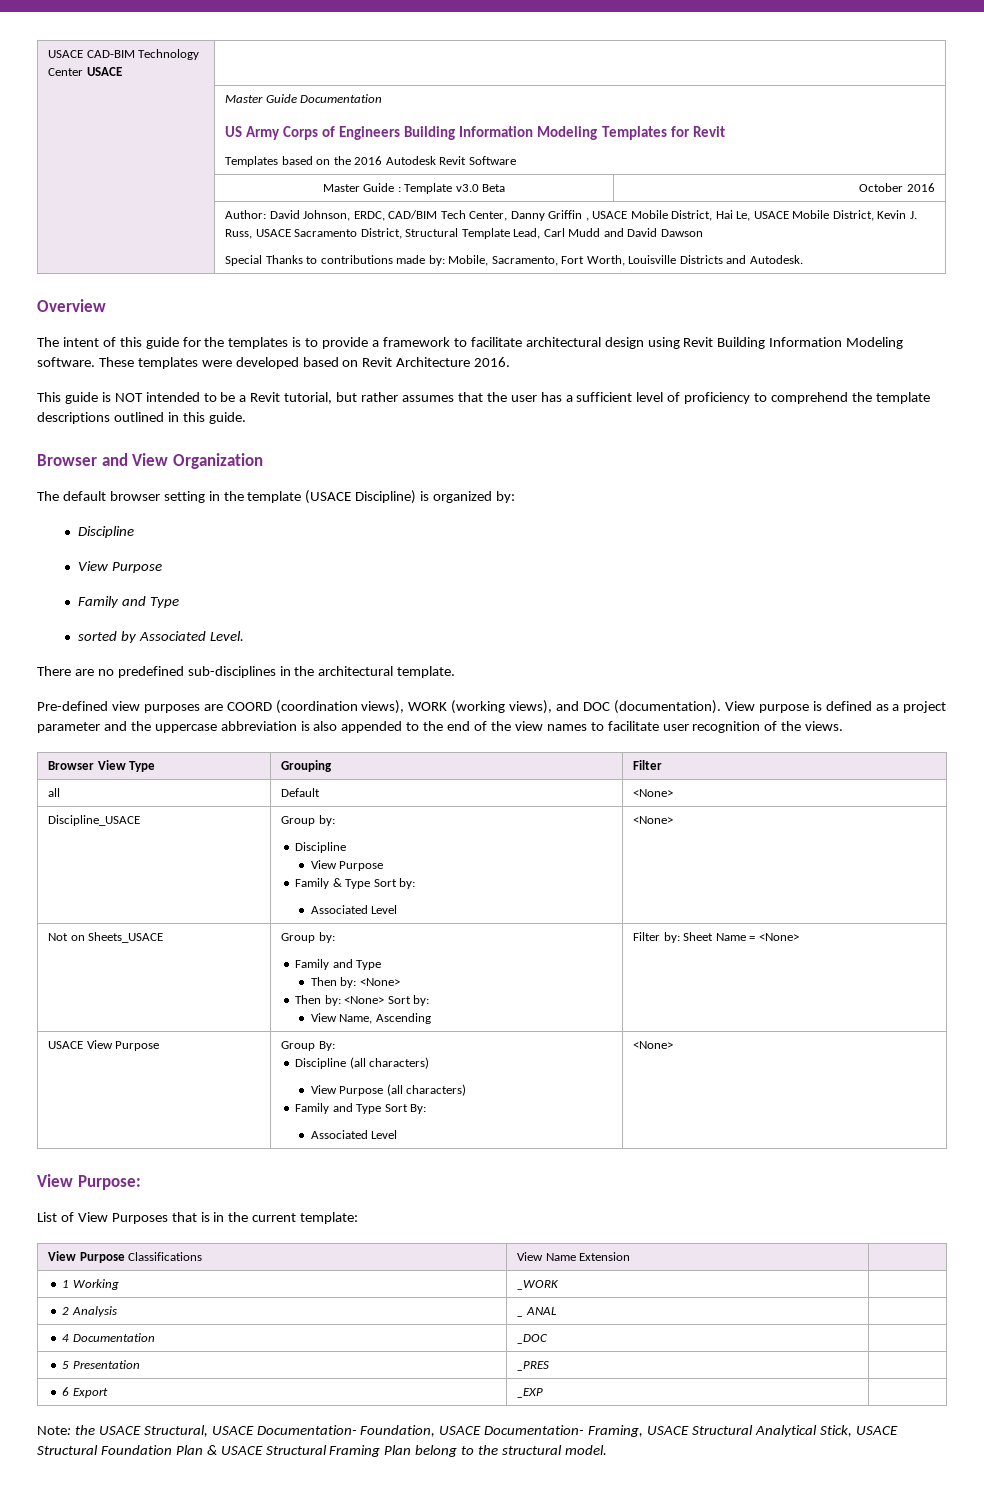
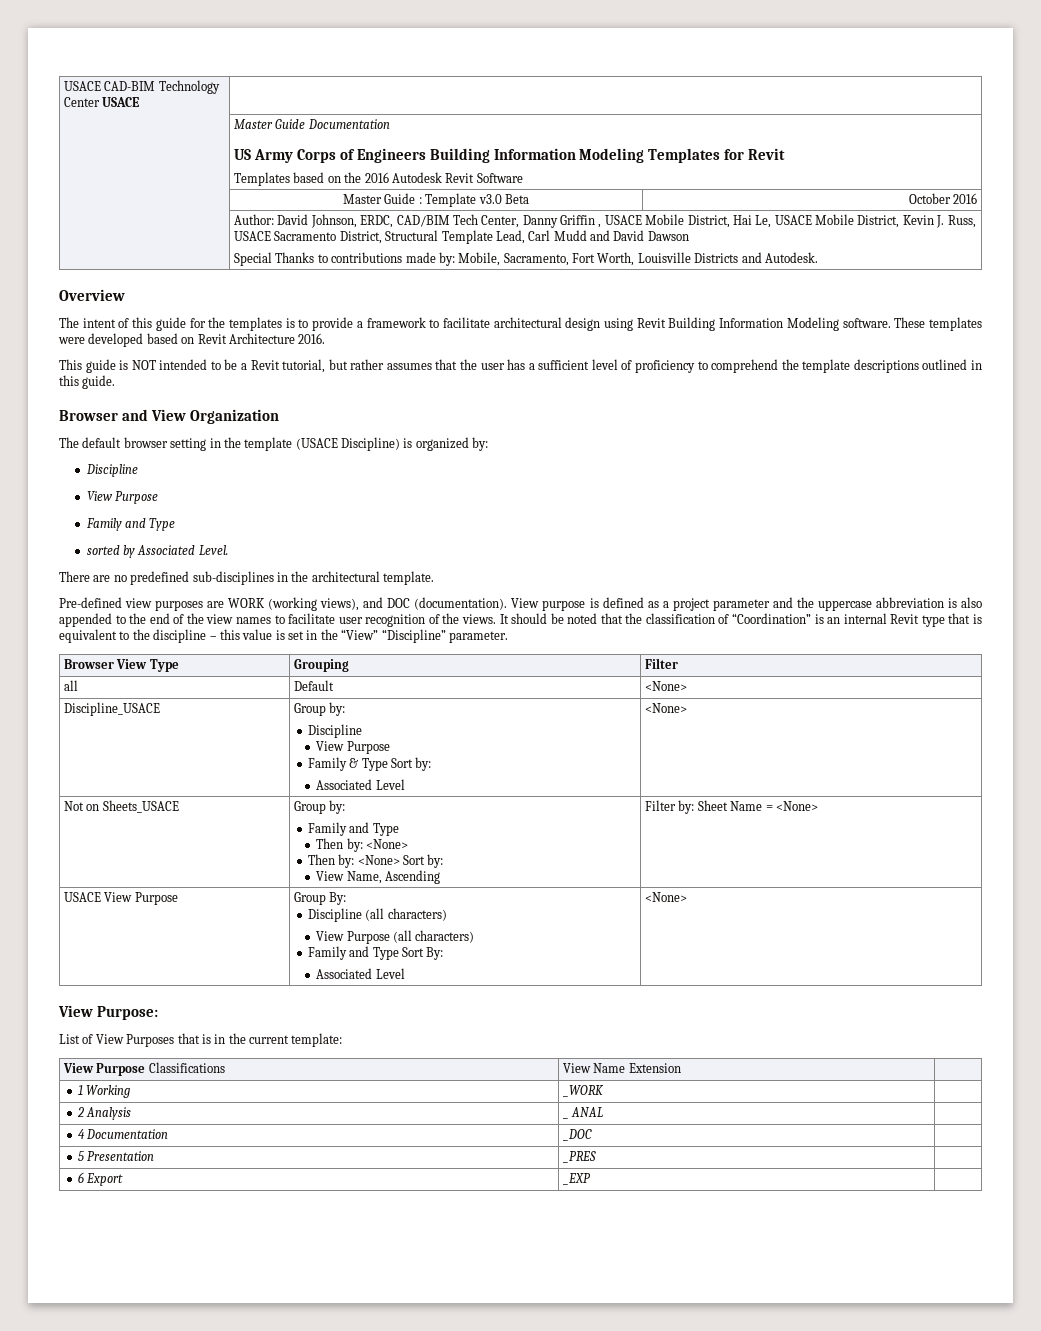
- Pre-defined view purposes are COORD (coordination views), WORK (working views), and DOC (documentation).
+ Pre-defined view purposes are WORK (working views), and DOC (documentation).
+ It should be noted that the classification of “Coordination” is an internal Revit type that is equivalent to the discipline – this value is set in the “View” “Discipline” parameter.
- Note: the USACE Structural, USACE Documentation- Foundation, USACE Documentation- Framing, USACE Structural Analytical Stick, USACE Structural Foundation Plan & USACE Structural Framing Plan belong to the structural model.

